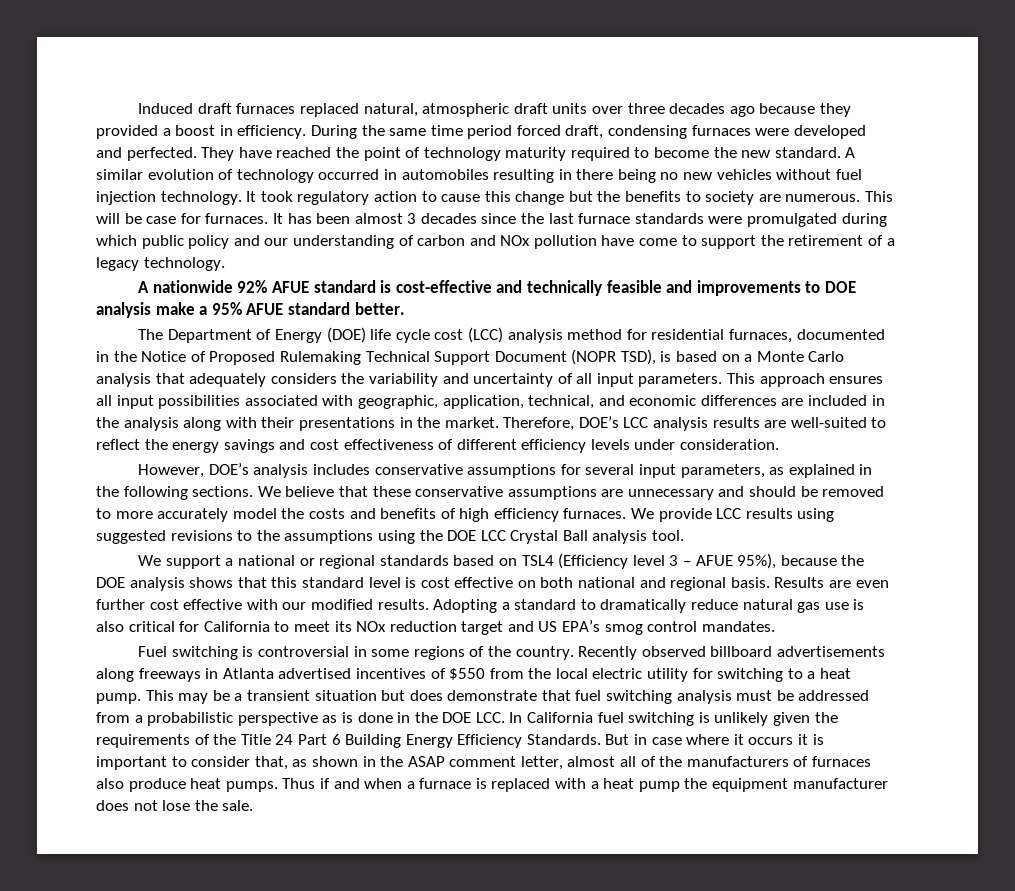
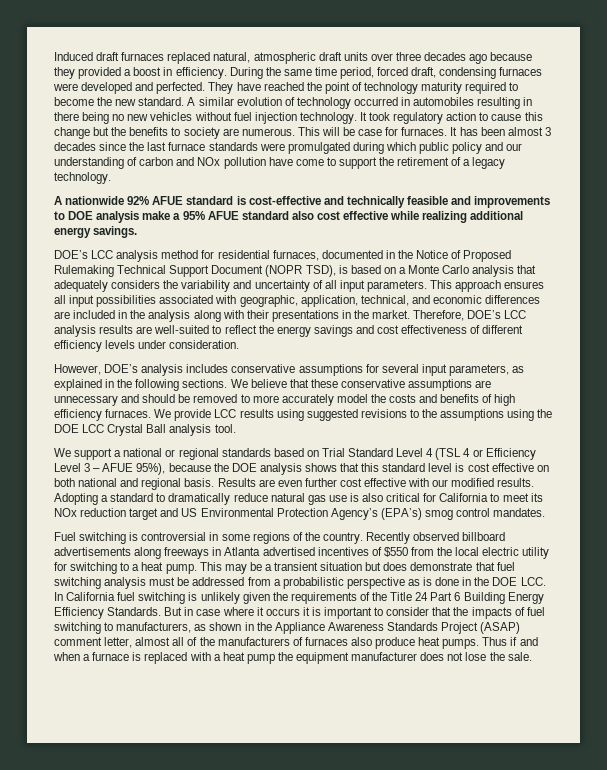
- During the same time period forced draft, condensing furnaces were developed and perfected.
+ During the same time period, forced draft, condensing furnaces were developed and perfected.
- A nationwide 92% AFUE standard is cost-effective and technically feasible and improvements to DOE analysis make a 95% AFUE standard better.
- The Department of Energy (DOE) life cycle cost (LCC) analysis method for residential furnaces, documented in the Notice of Proposed Rulemaking Technical Support Document (NOPR TSD), is based on a Monte Carlo analysis that adequately considers the variability and uncertainty of all input parameters.
+ A nationwide 92% AFUE standard is cost-effective and technically feasible and improvements to DOE analysis make a 95% AFUE standard also cost effective while realizing additional energy savings.
+ DOE’s LCC analysis method for residential furnaces, documented in the Notice of Proposed Rulemaking Technical Support Document (NOPR TSD), is based on a Monte Carlo analysis that adequately considers the variability and uncertainty of all input parameters.
- We support a national or regional standards based on TSL4 (Efficiency level 3 – AFUE 95%), because the DOE analysis shows that this standard level is cost effective on both national and regional basis.
+ We support a national or regional standards based on Trial Standard Level 4 (TSL 4 or Efficiency Level 3 – AFUE 95%), because the DOE analysis shows that this standard level is cost effective on both national and regional basis.
- Adopting a standard to dramatically reduce natural gas use is also critical for California to meet its NOx reduction target and US EPA’s smog control mandates.
+ Adopting a standard to dramatically reduce natural gas use is also critical for California to meet its NOx reduction target and US Environmental Protection Agency’s (EPA’s) smog control mandates.
- But in case where it occurs it is important to consider that, as shown in the ASAP comment letter, almost all of the manufacturers of furnaces also produce heat pumps.
+ But in case where it occurs it is important to consider that the impacts of fuel switching to manufacturers, as shown in the Appliance Awareness Standards Project (ASAP) comment letter, almost all of the manufacturers of furnaces also produce heat pumps.

